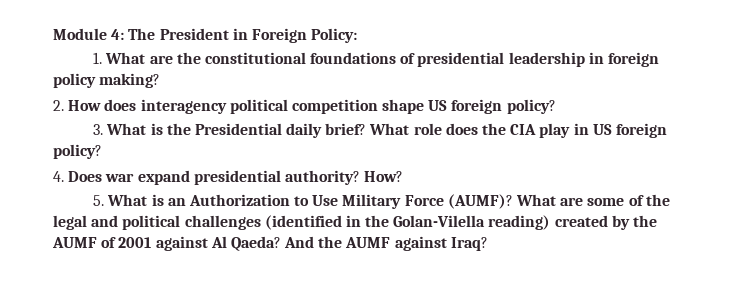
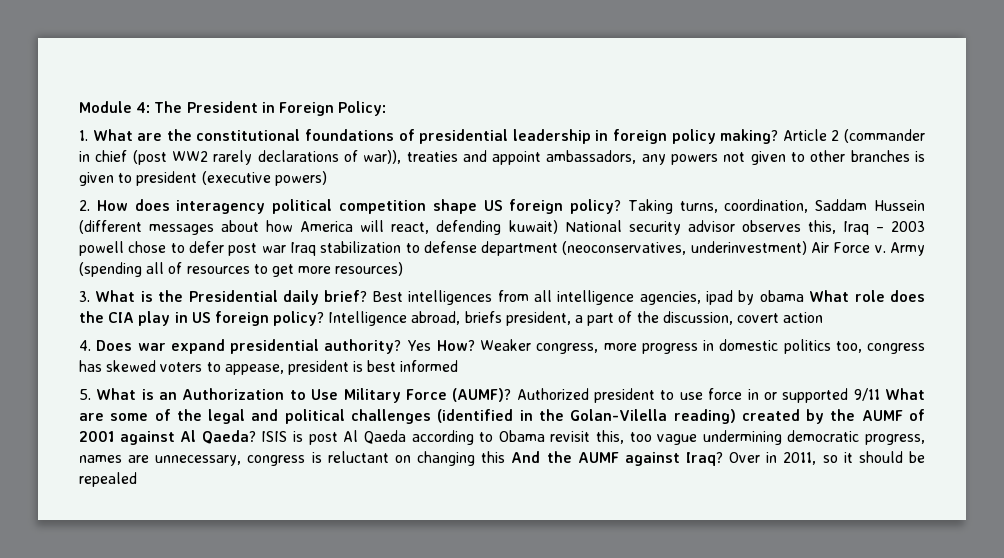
+ Article 2 (commander in chief (post WW2 rarely declarations of war)), treaties and appoint ambassadors, any powers not given to other branches is given to president (executive powers)
+ Taking turns, coordination, Saddam Hussein (different messages about how America will react, defending kuwait) National security advisor observes this, Iraq – 2003 powell chose to defer post war Iraq stabilization to defense department (neoconservatives, underinvestment) Air Force v. Army (spending all of resources to get more resources)
- What role does the CIA play in US foreign policy?
+ Best intelligences from all intelligence agencies, ipad by obama What role does the CIA play in US foreign policy? Intelligence abroad, briefs president, a part of the discussion, covert action
- How?
+ Yes How? Weaker congress, more progress in domestic politics too, congress has skewed voters to appease, president is best informed
- What are some of the legal and political challenges (identified in the Golan-Vilella reading) created by the AUMF of 2001 against Al Qaeda?
+ Authorized president to use force in or supported 9/11 What are some of the legal and political challenges (identified in the Golan-Vilella reading) created by the AUMF of 2001 against Al Qaeda?
- And the AUMF against Iraq?
+ ISIS is post Al Qaeda according to Obama revisit this, too vague undermining democratic progress, names are unnecessary, congress is reluctant on changing this And the AUMF against Iraq?
+ Over in 2011, so it should be repealed

